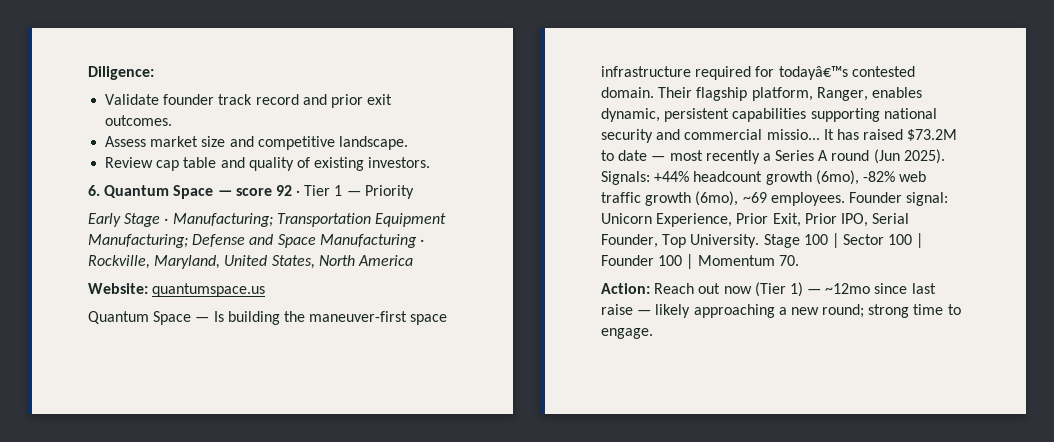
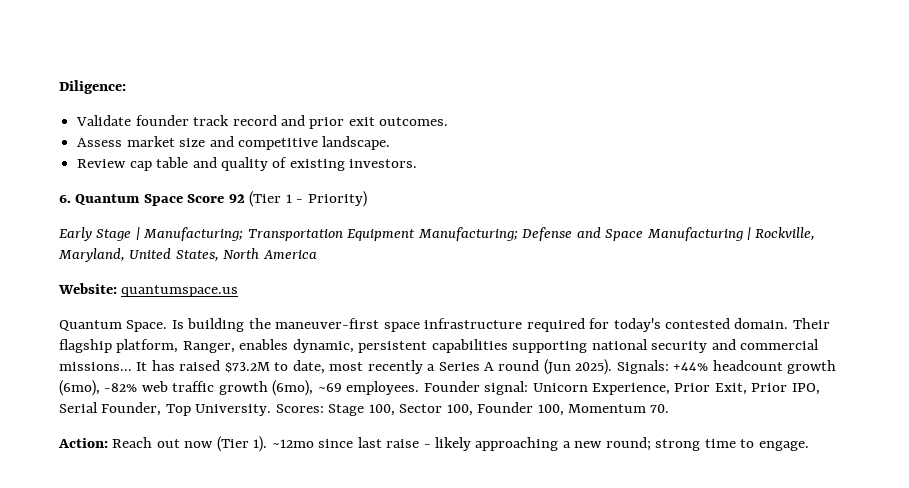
- 6. Quantum Space — score 92 · Tier 1 — Priority
+ 6. Quantum Space Score 92 (Tier 1 - Priority)
- Early Stage · Manufacturing; Transportation Equipment Manufacturing; Defense and Space Manufacturing · Rockville, Maryland, United States, North America
+ Early Stage | Manufacturing; Transportation Equipment Manufacturing; Defense and Space Manufacturing | Rockville, Maryland, United States, North America
- Quantum Space — Is building the maneuver-first space infrastructure required for todayâ€™s contested domain.
+ Quantum Space. Is building the maneuver-first space infrastructure required for today's contested domain.
- Their flagship platform, Ranger, enables dynamic, persistent capabilities supporting national security and commercial missio...
+ Their flagship platform, Ranger, enables dynamic, persistent capabilities supporting national security and commercial missions...
- It has raised $73.2M to date — most recently a Series A round (Jun 2025).
+ It has raised $73.2M to date, most recently a Series A round (Jun 2025).
- Stage 100 | Sector 100 | Founder 100 | Momentum 70.
+ Scores: Stage 100, Sector 100, Founder 100, Momentum 70.
- Action: Reach out now (Tier 1) — ~12mo since last raise — likely approaching a new round; strong time to engage.
+ Action: Reach out now (Tier 1). ~12mo since last raise - likely approaching a new round; strong time to engage.

